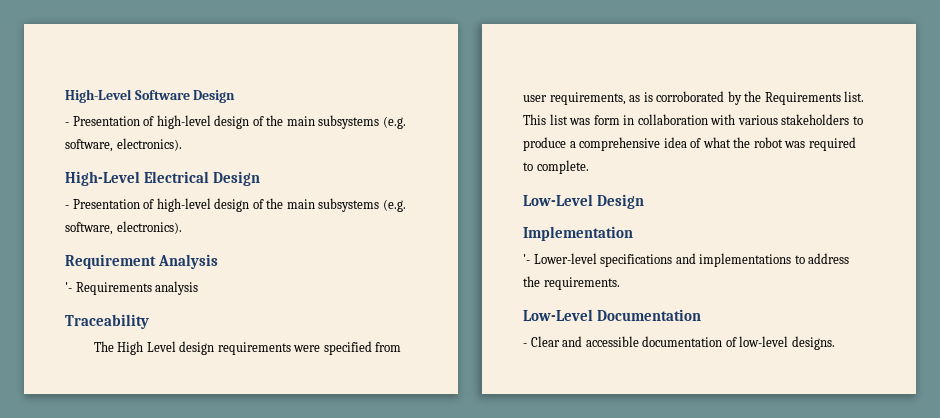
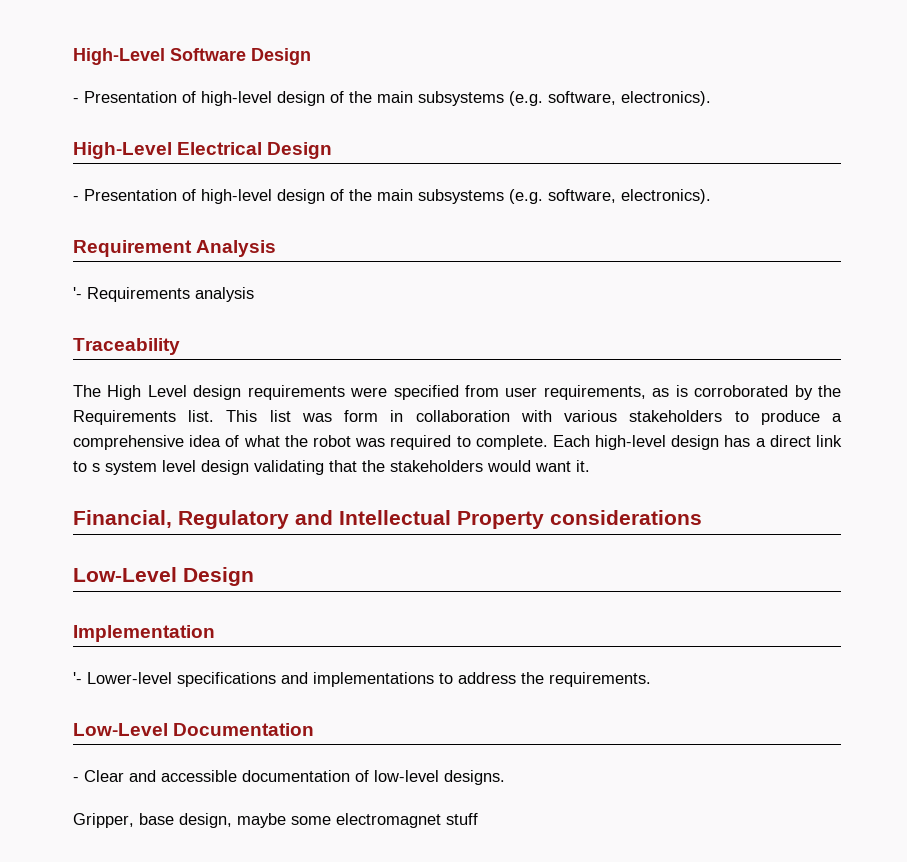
+ Each high-level design has a direct link to s system level design validating that the stakeholders would want it.
+ Financial, Regulatory and Intellectual Property considerations
+ Gripper, base design, maybe some electromagnet stuff

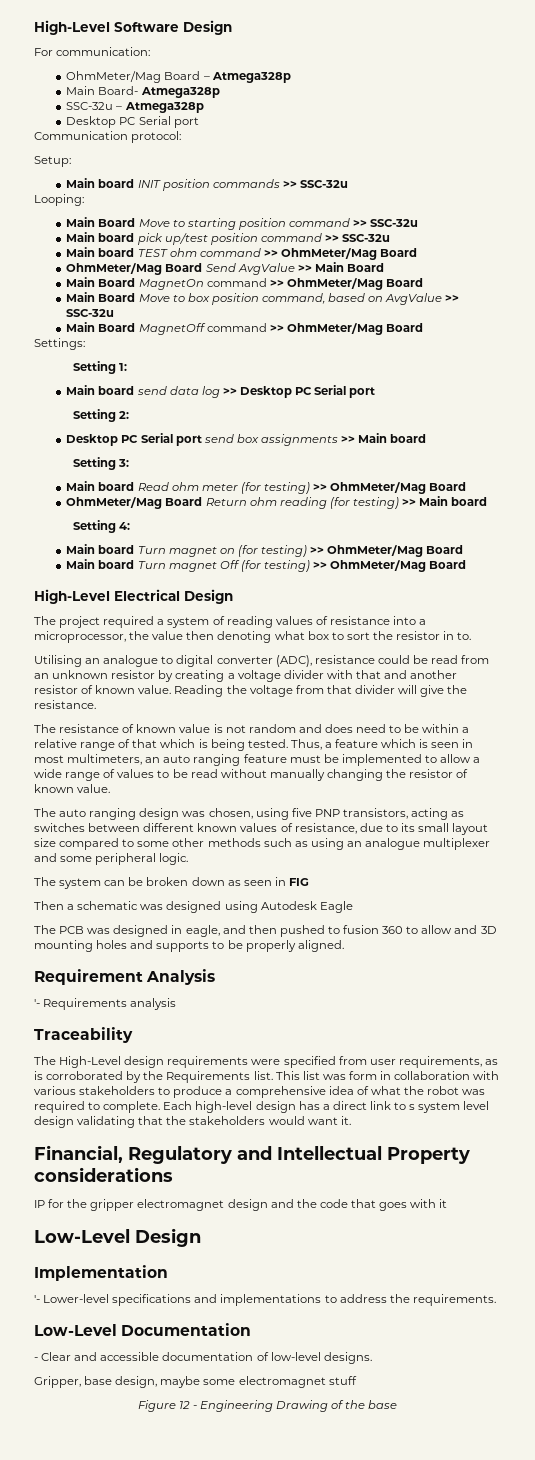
  High-Level Software Design
- - Presentation of high-level design of the main subsystems (e.g. software, electronics).
+ For communication:
+ OhmMeter/Mag Board – Atmega328p
+ Main Board- Atmega328p
+ SSC-32u – Atmega328p
+ Desktop PC Serial port
+ Communication protocol:
+ Setup:
+ Main board INIT position commands >> SSC-32u
+ Looping:
+ Main Board Move to starting position command >> SSC-32u
+ Main board pick up/test position command >> SSC-32u
+ Main board TEST ohm command >> OhmMeter/Mag Board
+ OhmMeter/Mag Board Send AvgValue >> Main Board
+ Main Board MagnetOn command >> OhmMeter/Mag Board
+ Main Board Move to box position command, based on AvgValue >> SSC-32u
+ Main Board MagnetOff command >> OhmMeter/Mag Board
+ Settings:
+ Setting 1:
+ Main board send data log >> Desktop PC Serial port
+ Setting 2:
+ Desktop PC Serial port send box assignments >> Main board
+ Setting 3:
+ Main board Read ohm meter (for testing) >> OhmMeter/Mag Board
+ OhmMeter/Mag Board Return ohm reading (for testing) >> Main board
+ Setting 4:
+ Main board Turn magnet on (for testing) >> OhmMeter/Mag Board
+ Main board Turn magnet Off (for testing) >> OhmMeter/Mag Board
  High-Level Electrical Design
- - Presentation of high-level design of the main subsystems (e.g. software, electronics).
+ The project required a system of reading values of resistance into a microprocessor, the value then denoting what box to sort the resistor in to.
+ Utilising an analogue to digital converter (ADC), resistance could be read from an unknown resistor by creating a voltage divider with that and another resistor of known value. Reading the voltage from that divider will give the resistance.
+ The resistance of known value is not random and does need to be within a relative range of that which is being tested. Thus, a feature which is seen in most multimeters, an auto ranging feature must be implemented to allow a wide range of values to be read without manually changing the resistor of known value.
+ The auto ranging design was chosen, using five PNP transistors, acting as switches between different known values of resistance, due to its small layout size compared to some other methods such as using an analogue multiplexer and some peripheral logic.
+ The system can be broken down as seen in FIG
+ Then a schematic was designed using Autodesk Eagle
+ The PCB was designed in eagle, and then pushed to fusion 360 to allow and 3D mounting holes and supports to be properly aligned.
- The High Level design requirements were specified from user requirements, as is corroborated by the Requirements list.
+ The High-Level design requirements were specified from user requirements, as is corroborated by the Requirements list.
+ IP for the gripper electromagnet design and the code that goes with it
+ Figure 12 - Engineering Drawing of the base

